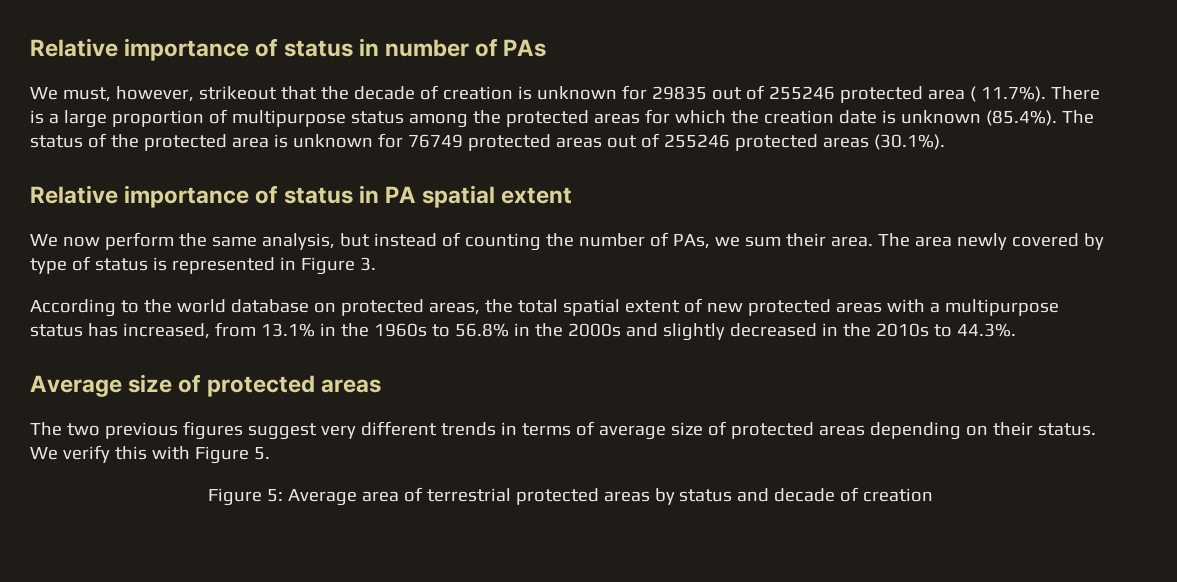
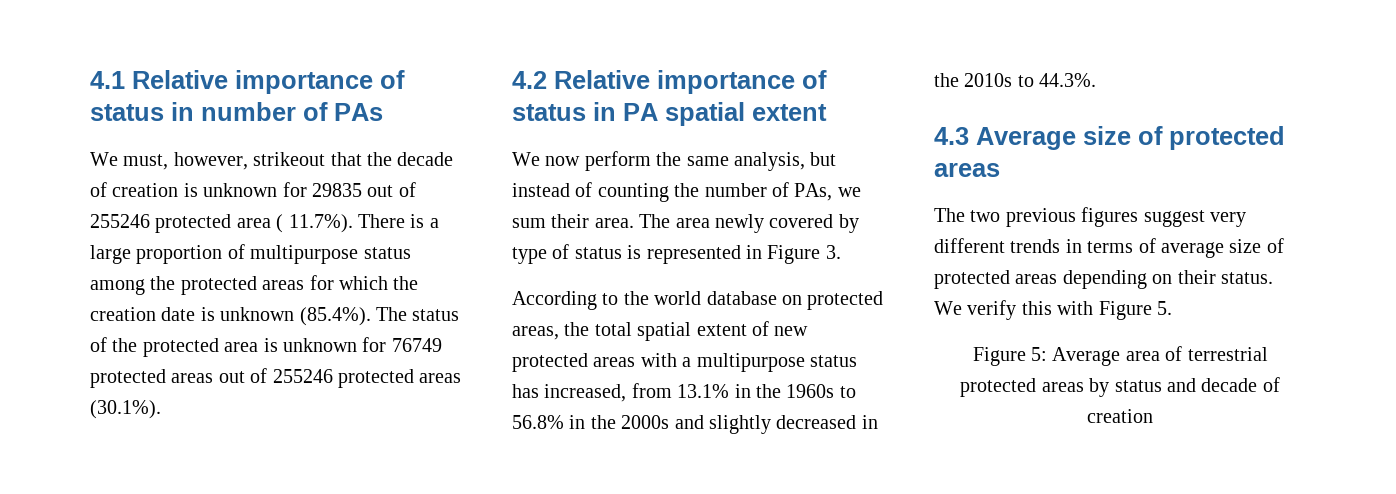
- Relative importance of status in number of PAs
+ 4.1 Relative importance of status in number of PAs
- Relative importance of status in PA spatial extent
+ 4.2 Relative importance of status in PA spatial extent
- Average size of protected areas
+ 4.3 Average size of protected areas

